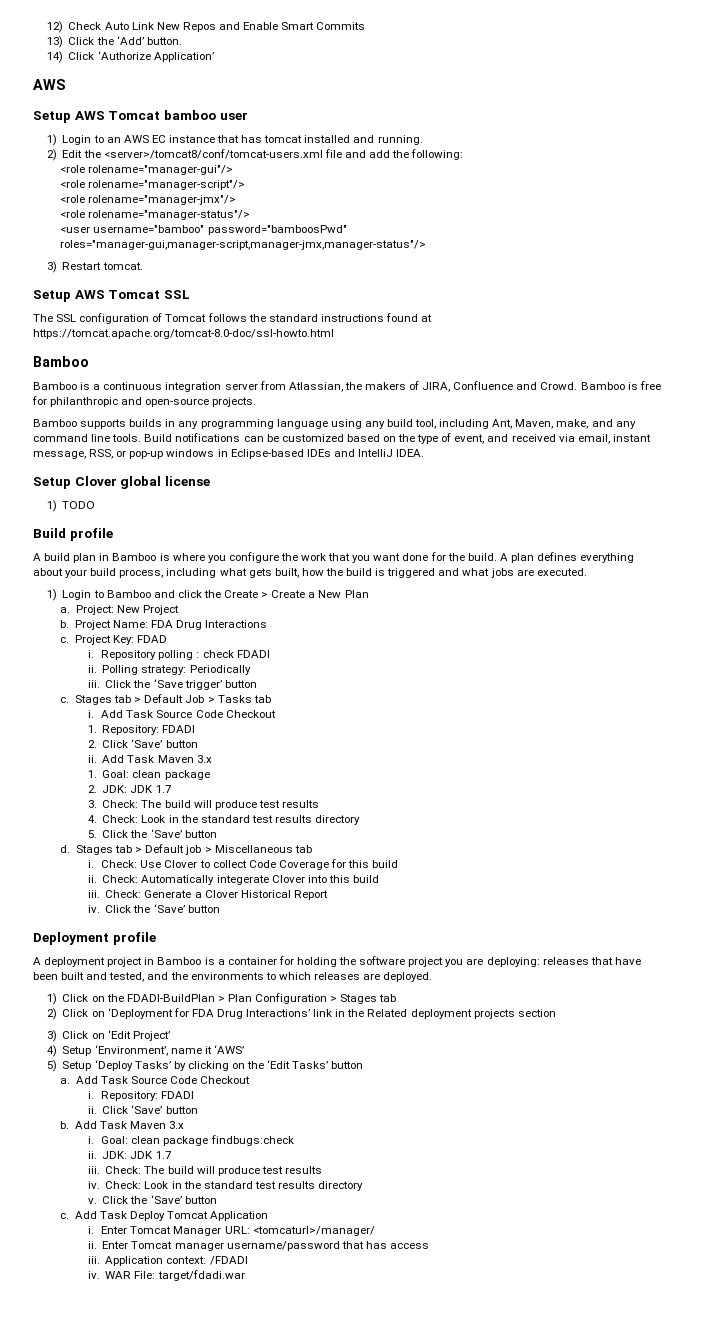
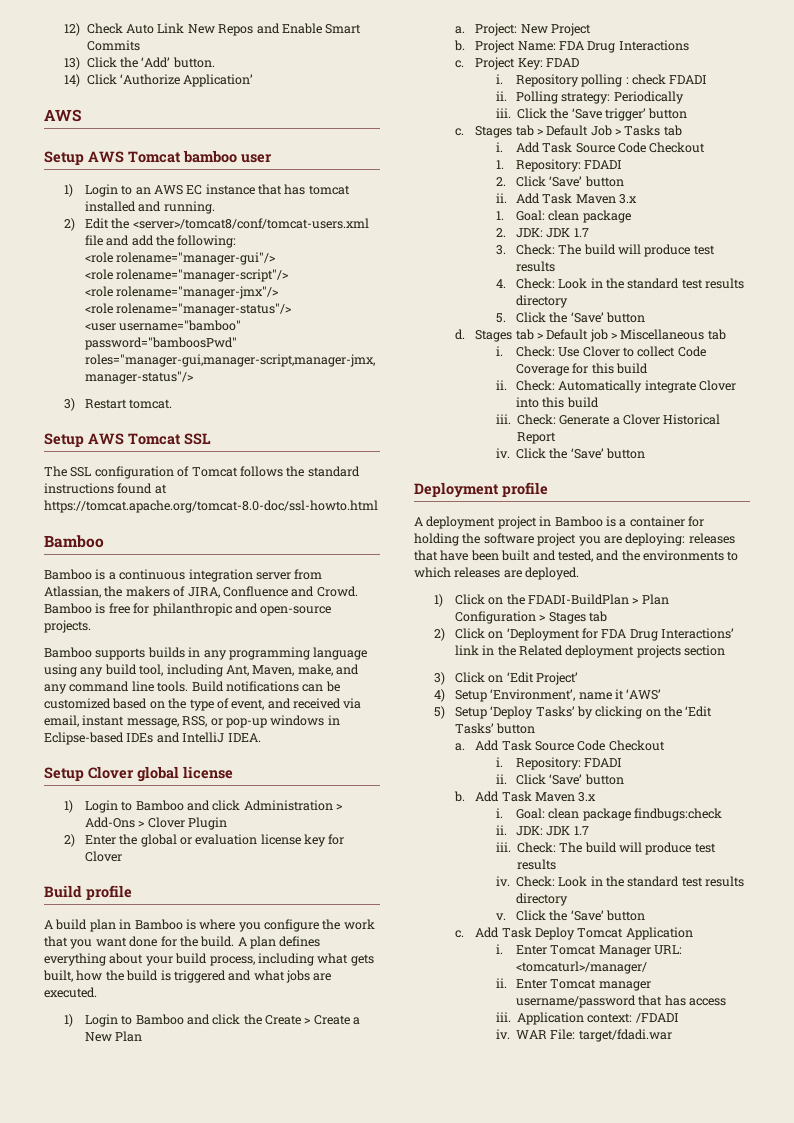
- 1) TODO
+ 1) Login to Bamboo and click Administration > Add-Ons > Clover Plugin
+ 2) Enter the global or evaluation license key for Clover
- Check: Automatically integerate Clover into this build
+ Check: Automatically integrate Clover into this build

